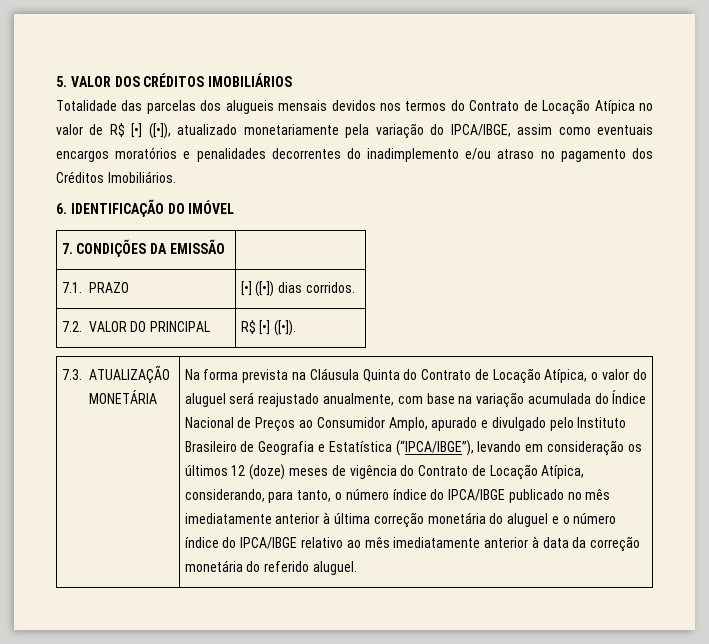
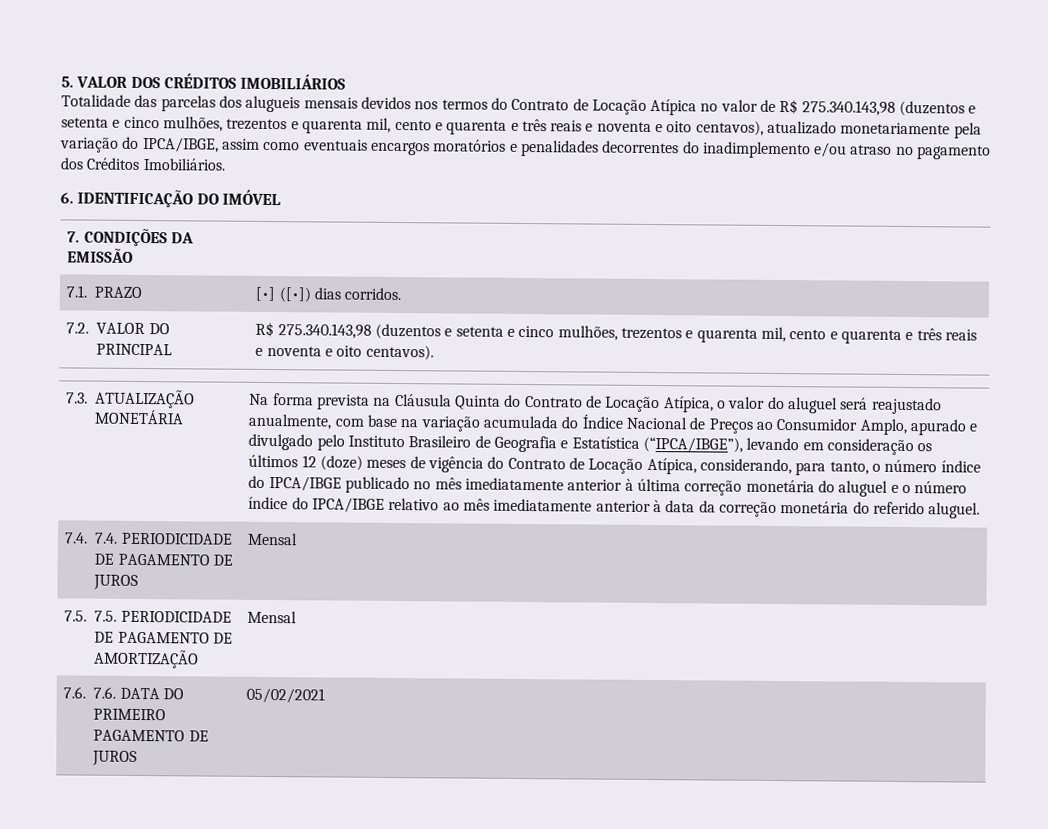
- Totalidade das parcelas dos alugueis mensais devidos nos termos do Contrato de Locação Atípica no valor de R$ [•] ([•]), atualizado monetariamente pela variação do IPCA/IBGE, assim como eventuais encargos moratórios e penalidades decorrentes do inadimplemento e/ou atraso no pagamento dos Créditos Imobiliários.
+ Totalidade das parcelas dos alugueis mensais devidos nos termos do Contrato de Locação Atípica no valor de R$ 275.340.143,98 (duzentos e setenta e cinco mulhões, trezentos e quarenta mil, cento e quarenta e três reais e noventa e oito centavos), atualizado monetariamente pela variação do IPCA/IBGE, assim como eventuais encargos moratórios e penalidades decorrentes do inadimplemento e/ou atraso no pagamento dos Créditos Imobiliários.
- 7.2. VALOR DO PRINCIPAL | R$ [•] ([•]).
+ 7.2. VALOR DO PRINCIPAL | R$ 275.340.143,98 (duzentos e setenta e cinco mulhões, trezentos e quarenta mil, cento e quarenta e três reais e noventa e oito centavos).
+ 7.4. 7.4. PERIODICIDADE DE PAGAMENTO DE JUROS | Mensal
+ 7.5. 7.5. PERIODICIDADE DE PAGAMENTO DE AMORTIZAÇÃO | Mensal
+ 7.6. 7.6. DATA DO PRIMEIRO PAGAMENTO DE JUROS | 05/02/2021

